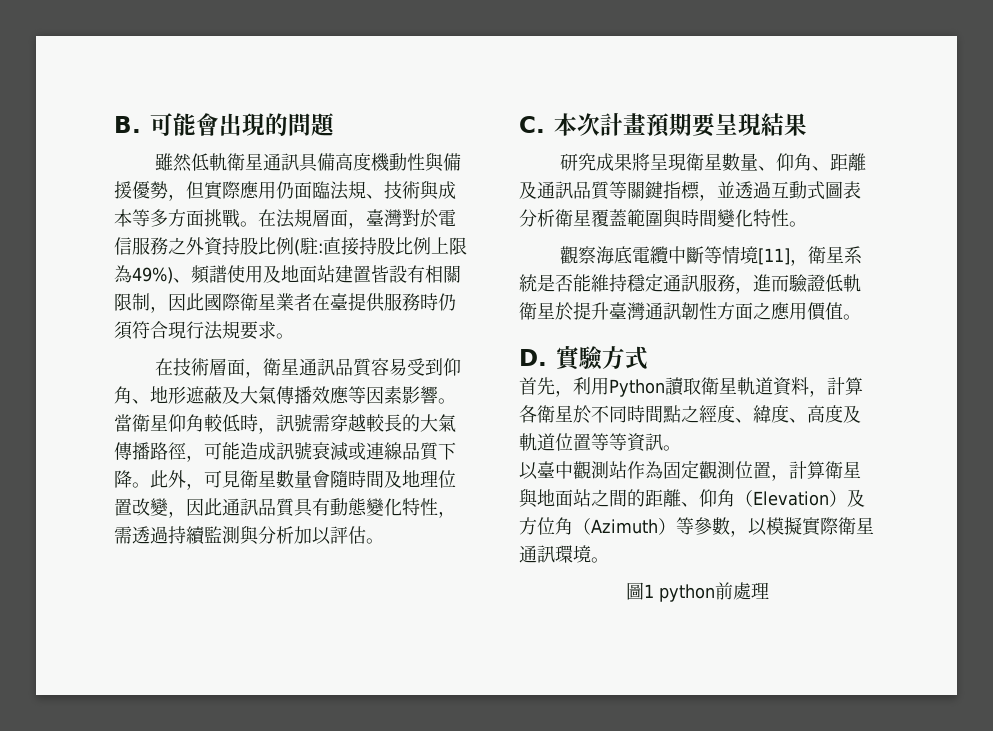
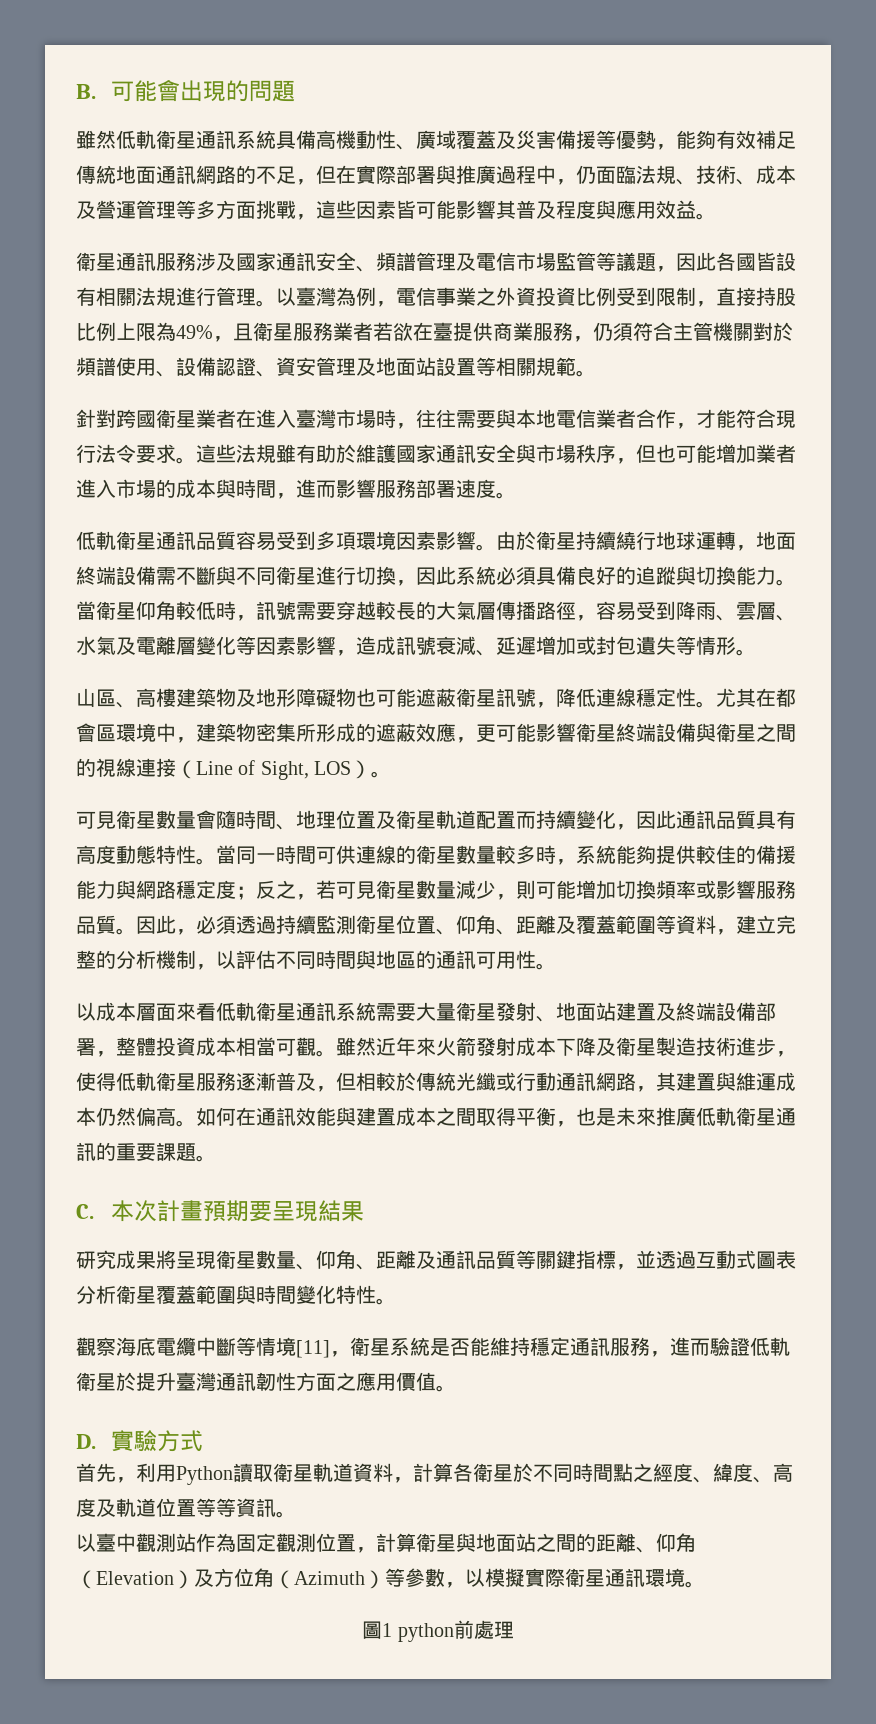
- 雖然低軌衛星通訊具備高度機動性與備援優勢，但實際應用仍面臨法規、技術與成本等多方面挑戰。在法規層面，臺灣對於電信服務之外資持股比例(駐:直接持股比例上限為49%)、頻譜使用及地面站建置皆設有相關限制，因此國際衛星業者在臺提供服務時仍須符合現行法規要求。
- 在技術層面，衛星通訊品質容易受到仰角、地形遮蔽及大氣傳播效應等因素影響。
+ 雖然低軌衛星通訊系統具備高機動性、廣域覆蓋及災害備援等優勢，能夠有效補足傳統地面通訊網路的不足，但在實際部署與推廣過程中，仍面臨法規、技術、成本及營運管理等多方面挑戰，這些因素皆可能影響其普及程度與應用效益。
+ 衛星通訊服務涉及國家通訊安全、頻譜管理及電信市場監管等議題，因此各國皆設有相關法規進行管理。以臺灣為例，電信事業之外資投資比例受到限制，直接持股比例上限為49%，且衛星服務業者若欲在臺提供商業服務，仍須符合主管機關對於頻譜使用、設備認證、資安管理及地面站設置等相關規範。
+ 針對跨國衛星業者在進入臺灣市場時，往往需要與本地電信業者合作，才能符合現行法令要求。這些法規雖有助於維護國家通訊安全與市場秩序，但也可能增加業者進入市場的成本與時間，進而影響服務部署速度。
+ 低軌衛星通訊品質容易受到多項環境因素影響。由於衛星持續繞行地球運轉，地面終端設備需不斷與不同衛星進行切換，因此系統必須具備良好的追蹤與切換能力。
- 當衛星仰角較低時，訊號需穿越較長的大氣傳播路徑，可能造成訊號衰減或連線品質下降。此外，可見衛星數量會隨時間及地理位置改變，因此通訊品質具有動態變化特性，需透過持續監測與分析加以評估。
+ 當衛星仰角較低時，訊號需要穿越較長的大氣層傳播路徑，容易受到降雨、雲層、水氣及電離層變化等因素影響，造成訊號衰減、延遲增加或封包遺失等情形。
+ 山區、高樓建築物及地形障礙物也可能遮蔽衛星訊號，降低連線穩定性。尤其在都會區環境中，建築物密集所形成的遮蔽效應，更可能影響衛星終端設備與衛星之間的視線連接（Line of Sight, LOS）。
+ 可見衛星數量會隨時間、地理位置及衛星軌道配置而持續變化，因此通訊品質具有高度動態特性。當同一時間可供連線的衛星數量較多時，系統能夠提供較佳的備援能力與網路穩定度；反之，若可見衛星數量減少，則可能增加切換頻率或影響服務品質。因此，必須透過持續監測衛星位置、仰角、距離及覆蓋範圍等資料，建立完整的分析機制，以評估不同時間與地區的通訊可用性。
+ 以成本層面來看低軌衛星通訊系統需要大量衛星發射、地面站建置及終端設備部署，整體投資成本相當可觀。雖然近年來火箭發射成本下降及衛星製造技術進步，使得低軌衛星服務逐漸普及，但相較於傳統光纖或行動通訊網路，其建置與維運成本仍然偏高。如何在通訊效能與建置成本之間取得平衡，也是未來推廣低軌衛星通訊的重要課題。

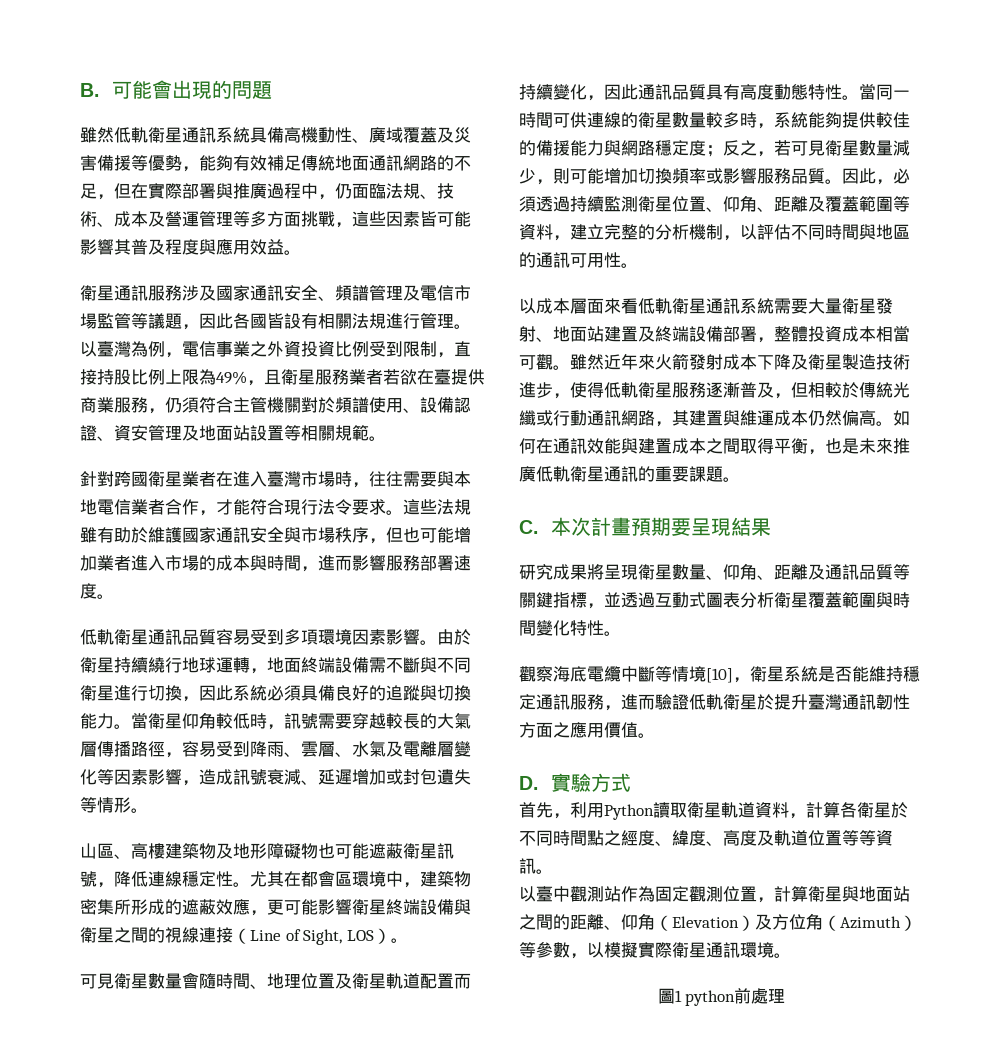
- 觀察海底電纜中斷等情境[11]，衛星系統是否能維持穩定通訊服務，進而驗證低軌衛星於提升臺灣通訊韌性方面之應用價值。
+ 觀察海底電纜中斷等情境[10]，衛星系統是否能維持穩定通訊服務，進而驗證低軌衛星於提升臺灣通訊韌性方面之應用價值。

